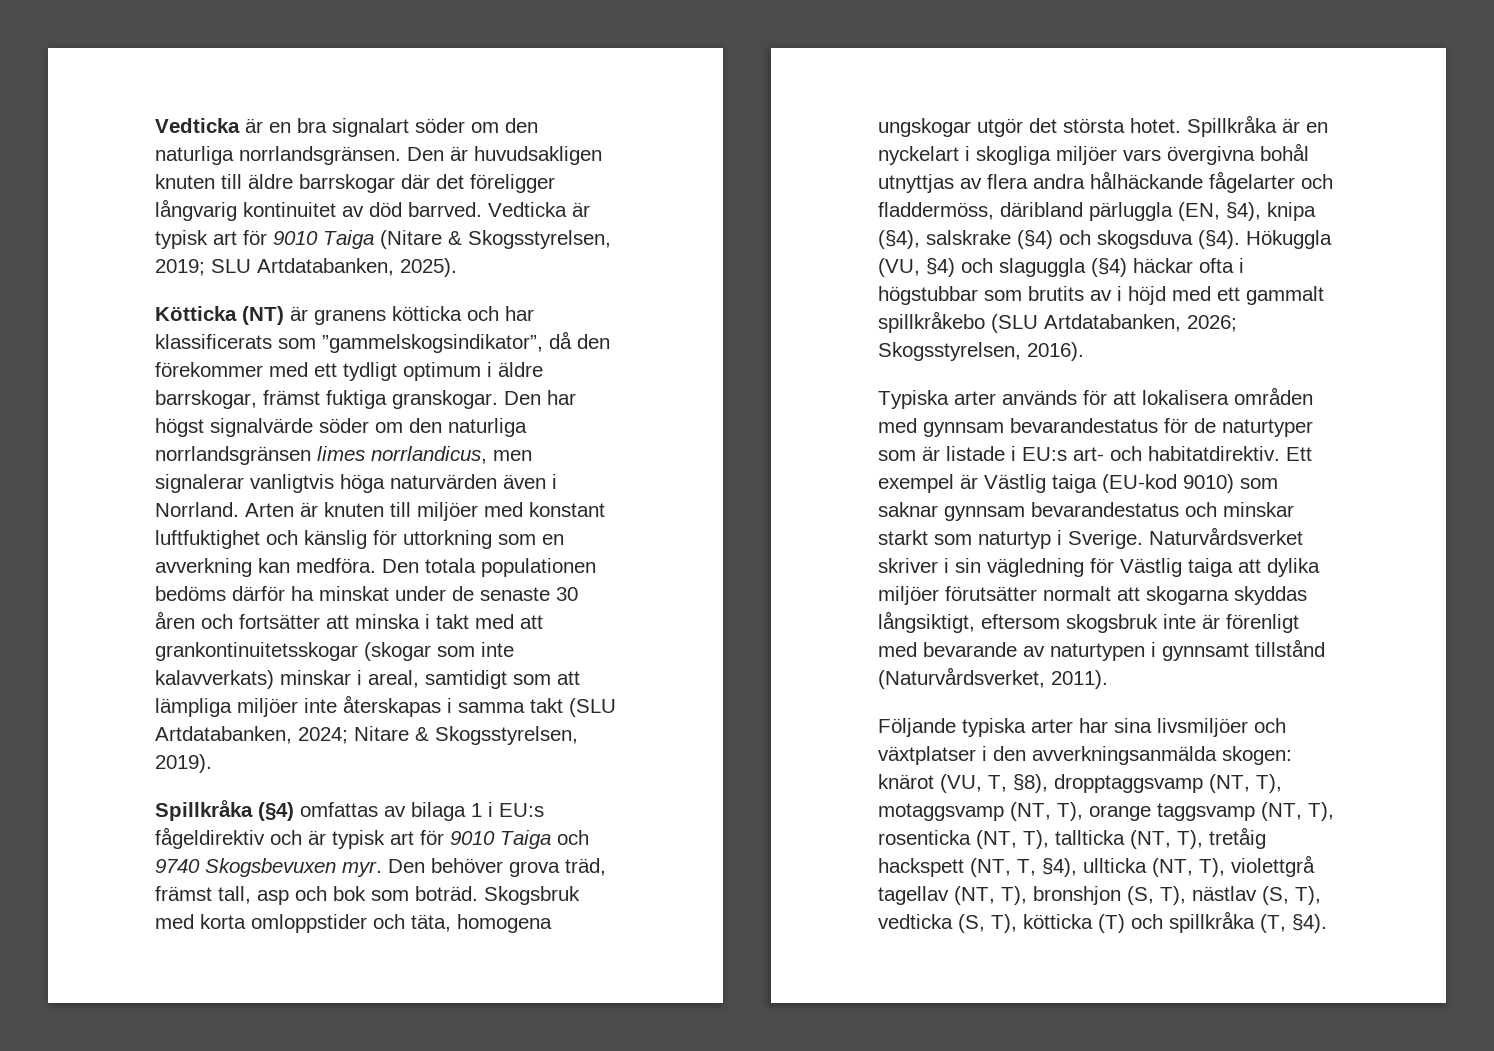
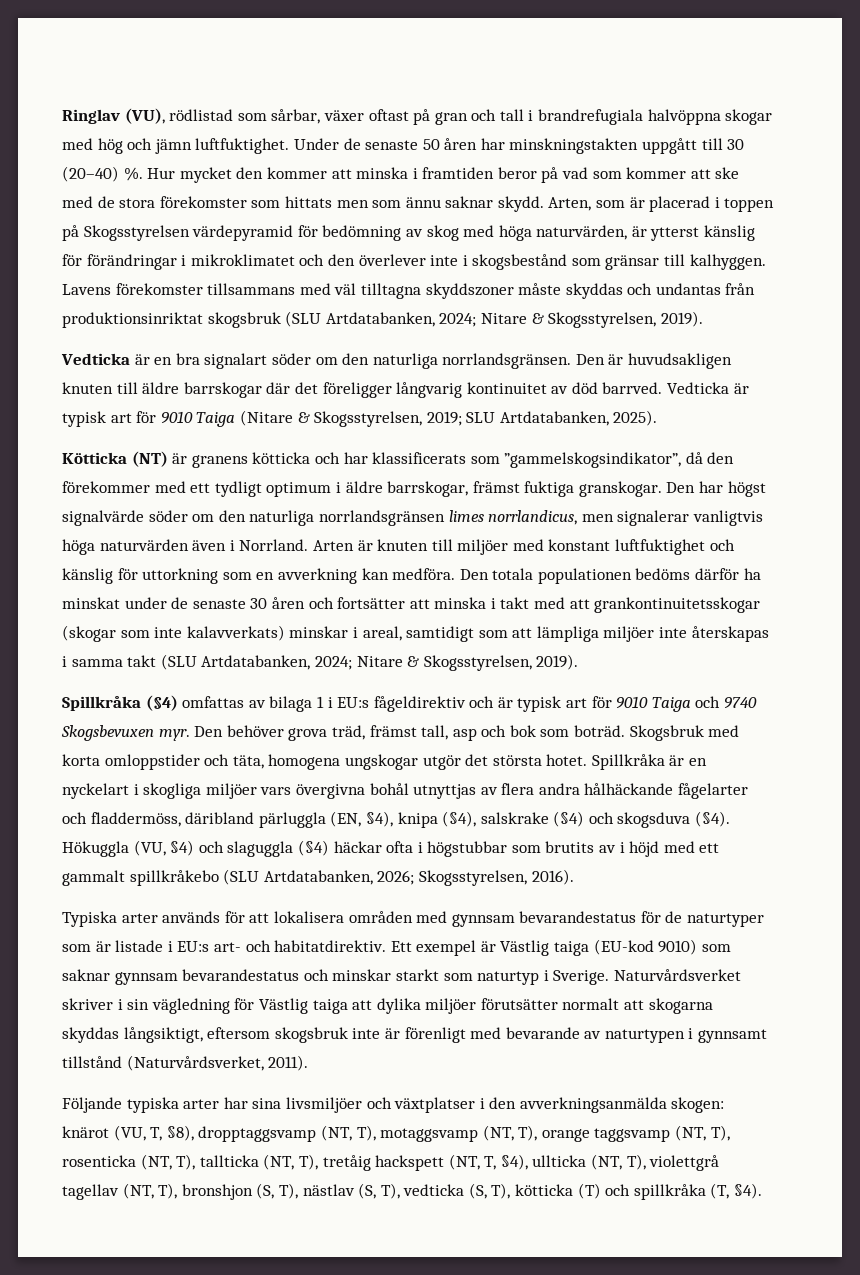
+ Ringlav (VU), rödlistad som sårbar, växer oftast på gran och tall i brandrefugiala halvöppna skogar med hög och jämn luftfuktighet. Under de senaste 50 åren har minskningstakten uppgått till 30 (20–40) %. Hur mycket den kommer att minska i framtiden beror på vad som kommer att ske med de stora förekomster som hittats men som ännu saknar skydd. Arten, som är placerad i toppen på Skogsstyrelsen värdepyramid för bedömning av skog med höga naturvärden, är ytterst känslig för förändringar i mikroklimatet och den överlever inte i skogsbestånd som gränsar till kalhyggen. Lavens förekomster tillsammans med väl tilltagna skyddszoner måste skyddas och undantas från produktionsinriktat skogsbruk (SLU Artdatabanken, 2024; Nitare & Skogsstyrelsen, 2019).

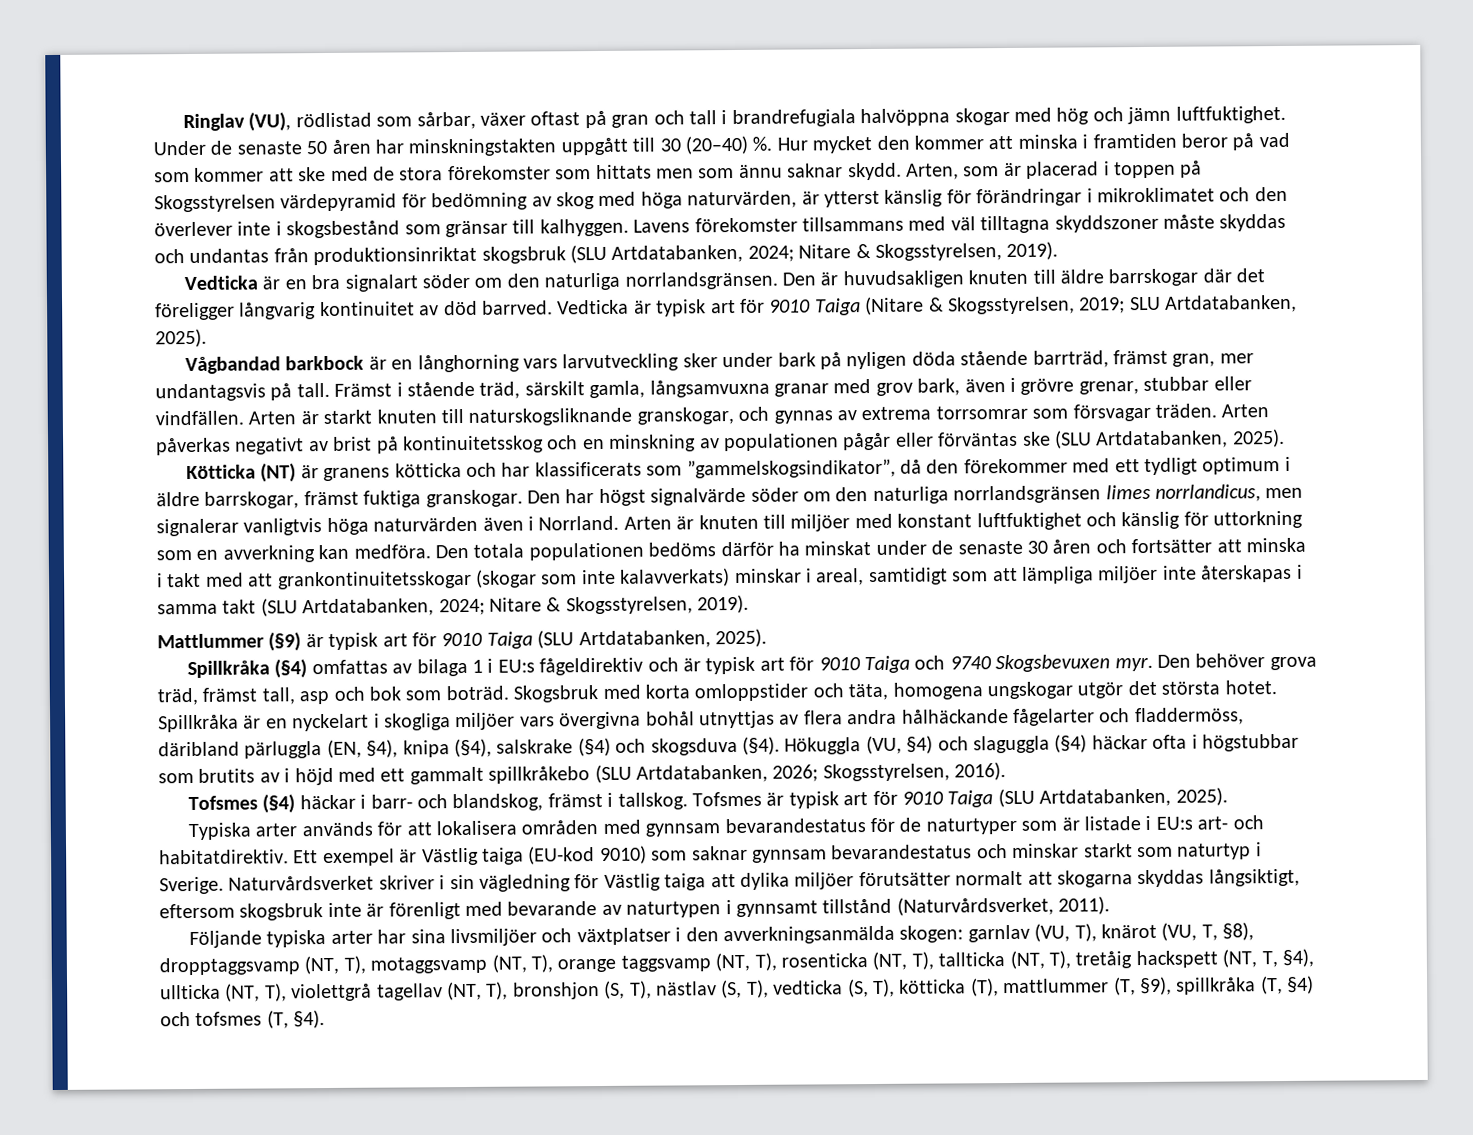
+ Vågbandad barkbock är en långhorning vars larvutveckling sker under bark på nyligen döda stående barrträd, främst gran, mer undantagsvis på tall. Främst i stående träd, särskilt gamla, långsamvuxna granar med grov bark, även i grövre grenar, stubbar eller vindfällen. Arten är starkt knuten till naturskogsliknande granskogar, och gynnas av extrema torrsomrar som försvagar träden. Arten påverkas negativt av brist på kontinuitetsskog och en minskning av populationen pågår eller förväntas ske (SLU Artdatabanken, 2025).
+ Mattlummer (§9) är typisk art för 9010 Taiga (SLU Artdatabanken, 2025).
+ Tofsmes (§4) häckar i barr- och blandskog, främst i tallskog. Tofsmes är typisk art för 9010 Taiga (SLU Artdatabanken, 2025).
- Följande typiska arter har sina livsmiljöer och växtplatser i den avverkningsanmälda skogen: knärot (VU, T, §8), dropptaggsvamp (NT, T), motaggsvamp (NT, T), orange taggsvamp (NT, T), rosenticka (NT, T), tallticka (NT, T), tretåig hackspett (NT, T, §4), ullticka (NT, T), violettgrå tagellav (NT, T), bronshjon (S, T), nästlav (S, T), vedticka (S, T), kötticka (T) och spillkråka (T, §4).
+ Följande typiska arter har sina livsmiljöer och växtplatser i den avverkningsanmälda skogen: garnlav (VU, T), knärot (VU, T, §8), dropptaggsvamp (NT, T), motaggsvamp (NT, T), orange taggsvamp (NT, T), rosenticka (NT, T), tallticka (NT, T), tretåig hackspett (NT, T, §4), ullticka (NT, T), violettgrå tagellav (NT, T), bronshjon (S, T), nästlav (S, T), vedticka (S, T), kötticka (T), mattlummer (T, §9), spillkråka (T, §4) och tofsmes (T, §4).

